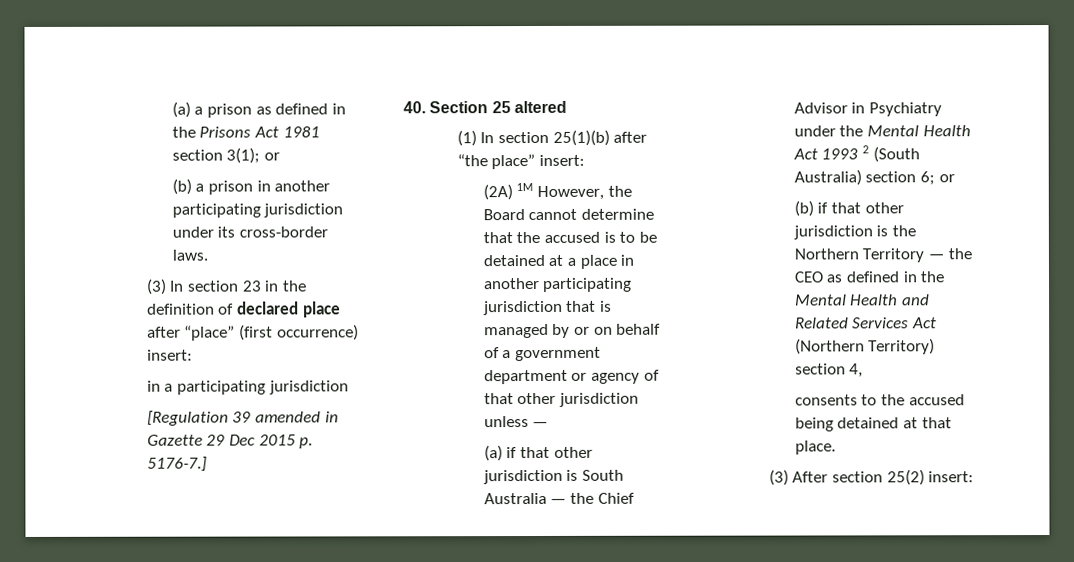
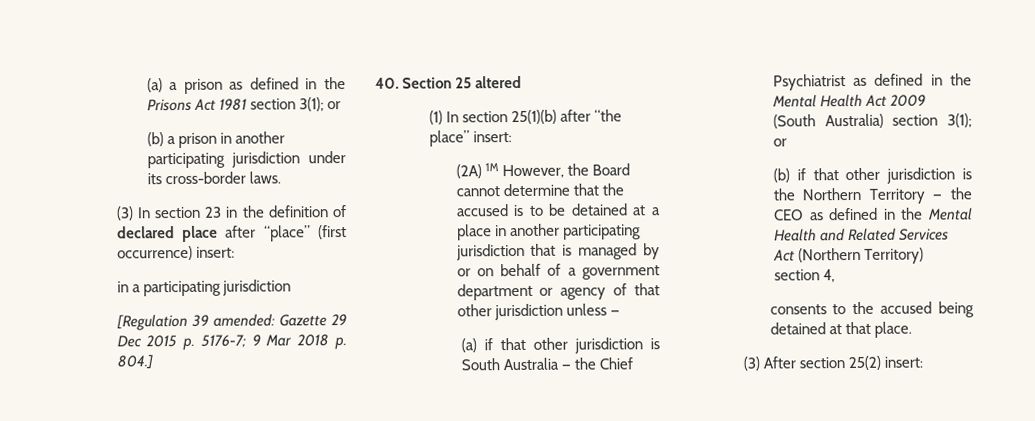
- [Regulation 39 amended in Gazette 29 Dec 2015 p. 5176-7.]
+ [Regulation 39 amended: Gazette 29 Dec 2015 p. 5176-7; 9 Mar 2018 p. 804.]
- (a) if that other jurisdiction is South Australia — the Chief Advisor in Psychiatry under the Mental Health Act 1993 2 (South Australia) section 6; or
+ (a) if that other jurisdiction is South Australia — the Chief Psychiatrist as defined in the Mental Health Act 2009 (South Australia) section 3(1); or

